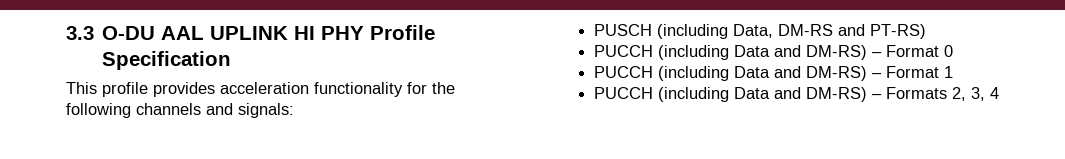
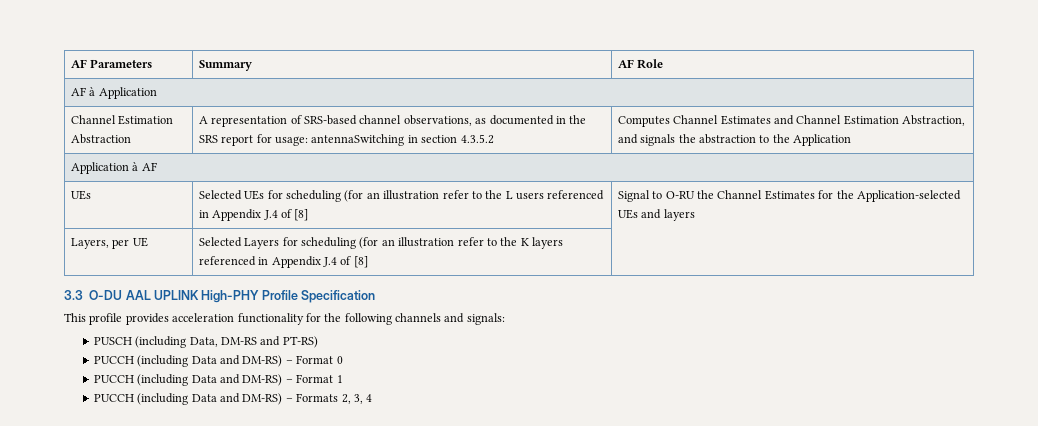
+ AF Parameters | Summary | AF Role
+ AF à Application
+ Channel Estimation Abstraction | A representation of SRS-based channel observations, as documented in the SRS report for usage: antennaSwitching in section 4.3.5.2 | Computes Channel Estimates and Channel Estimation Abstraction, and signals the abstraction to the Application
+ Application à AF
+ UEs | Selected UEs for scheduling (for an illustration refer to the L users referenced in Appendix J.4 of [8] | Signal to O-RU the Channel Estimates for the Application-selected UEs and layers
+ Layers, per UE | Selected Layers for scheduling (for an illustration refer to the K layers referenced in Appendix J.4 of [8] |
- 3.3 O-DU AAL UPLINK HI PHY Profile Specification
+ 3.3 O-DU AAL UPLINK High-PHY Profile Specification

